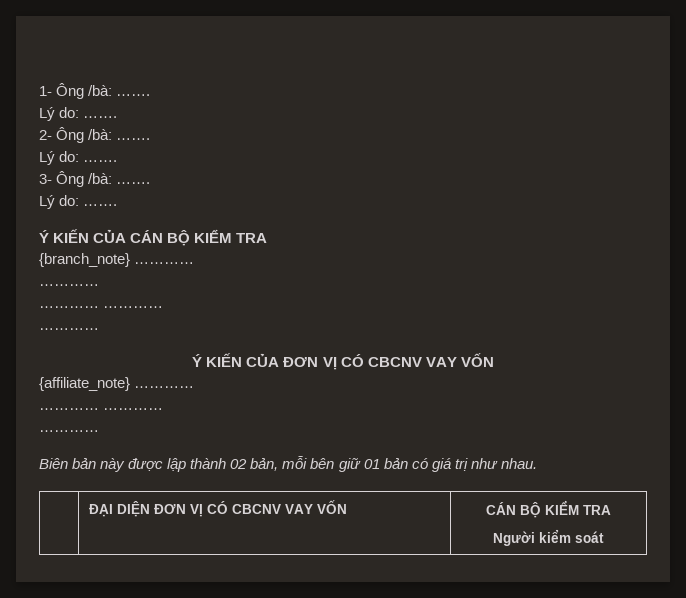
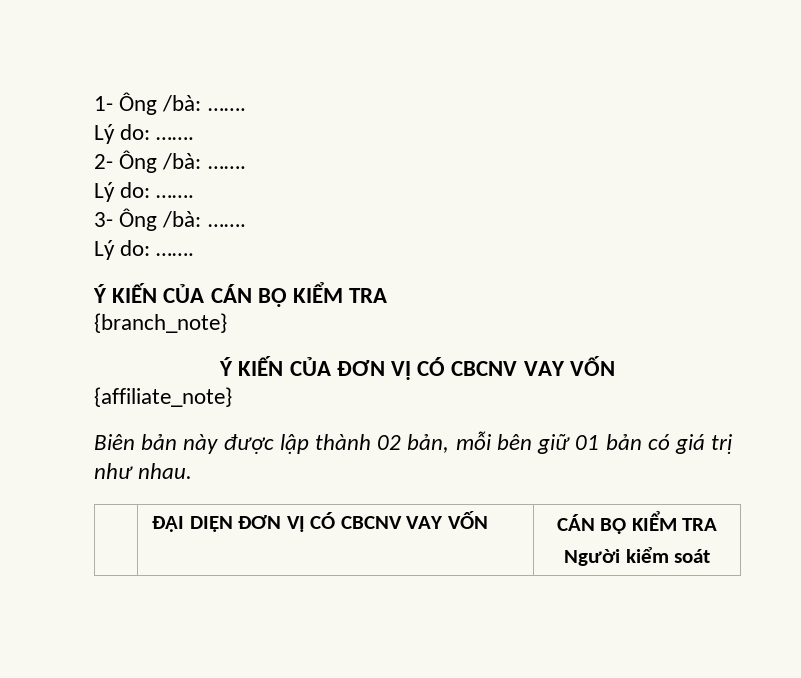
- {branch_note} …………
- …………
- ………… …………
- …………
+ {branch_note}
- {affiliate_note} …………
- ………… …………
- …………
+ {affiliate_note}

